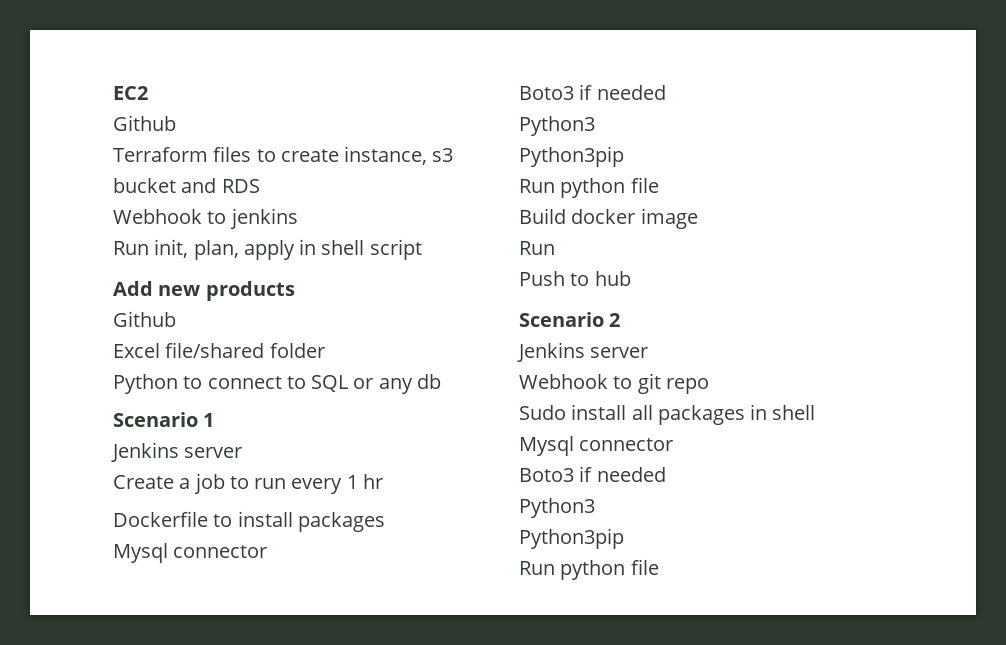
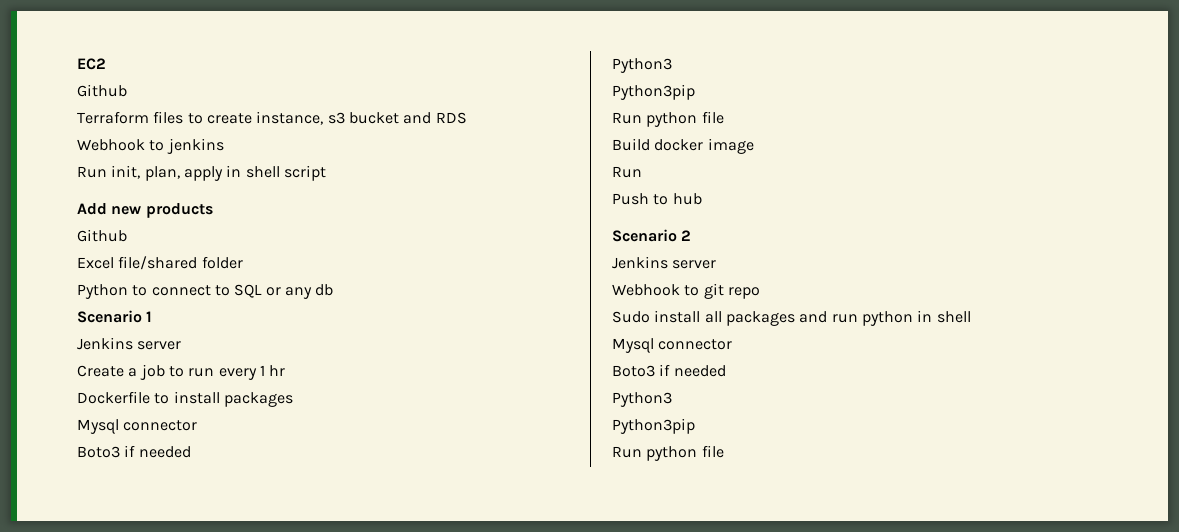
- Sudo install all packages in shell
+ Sudo install all packages and run python in shell

